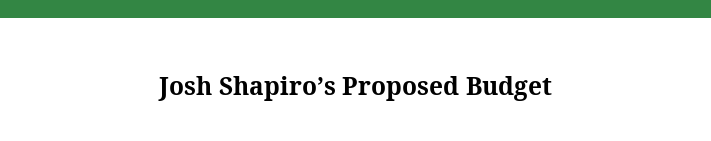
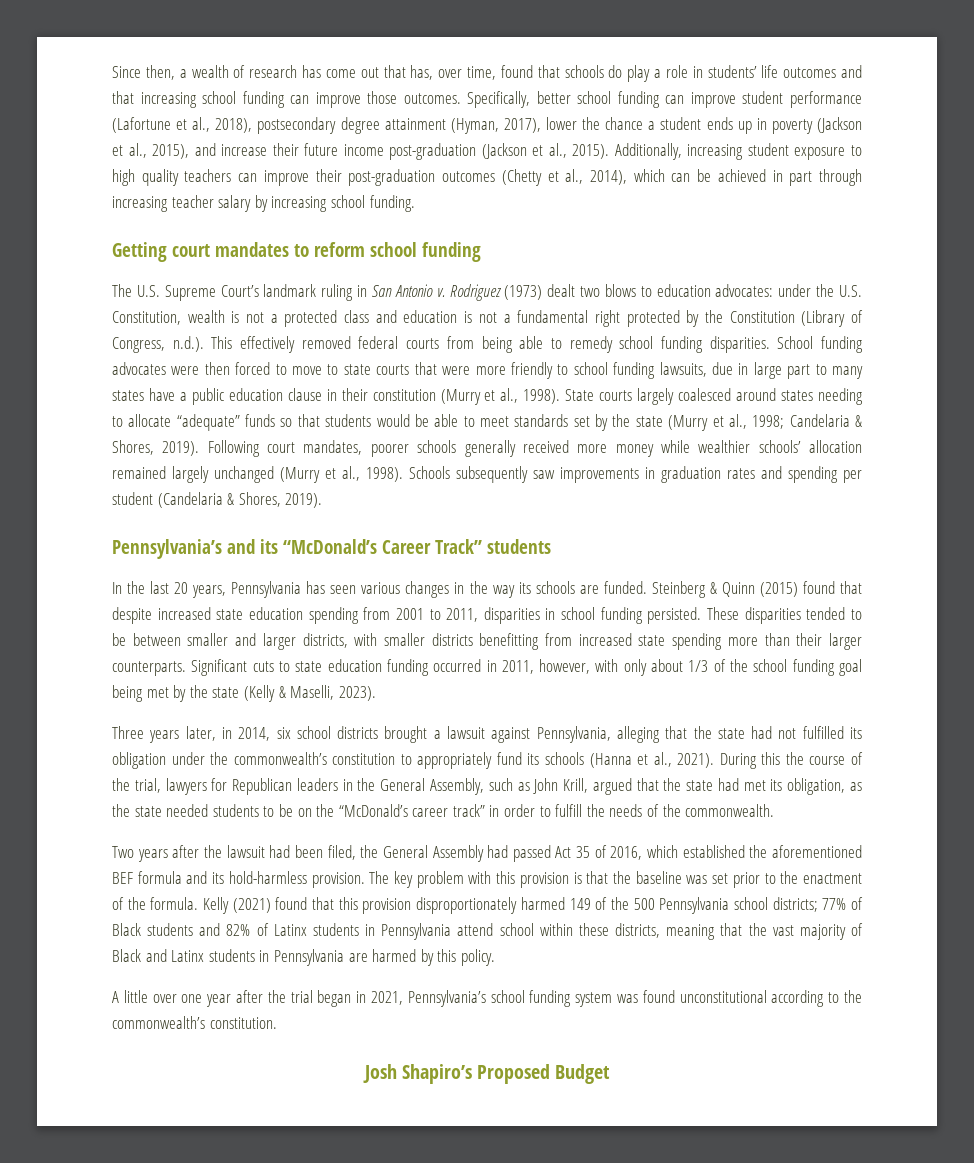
+ Since then, a wealth of research has come out that has, over time, found that schools do play a role in students’ life outcomes and that increasing school funding can improve those outcomes. Specifically, better school funding can improve student performance (Lafortune et al., 2018), postsecondary degree attainment (Hyman, 2017), lower the chance a student ends up in poverty (Jackson et al., 2015), and increase their future income post-graduation (Jackson et al., 2015). Additionally, increasing student exposure to high quality teachers can improve their post-graduation outcomes (Chetty et al., 2014), which can be achieved in part through increasing teacher salary by increasing school funding.
+ Getting court mandates to reform school funding
+ The U.S. Supreme Court’s landmark ruling in San Antonio v. Rodriguez (1973) dealt two blows to education advocates: under the U.S. Constitution, wealth is not a protected class and education is not a fundamental right protected by the Constitution (Library of Congress, n.d.). This effectively removed federal courts from being able to remedy school funding disparities. School funding advocates were then forced to move to state courts that were more friendly to school funding lawsuits, due in large part to many states have a public education clause in their constitution (Murry et al., 1998). State courts largely coalesced around states needing to allocate “adequate” funds so that students would be able to meet standards set by the state (Murry et al., 1998; Candelaria & Shores, 2019). Following court mandates, poorer schools generally received more money while wealthier schools’ allocation remained largely unchanged (Murry et al., 1998). Schools subsequently saw improvements in graduation rates and spending per student (Candelaria & Shores, 2019).
+ Pennsylvania’s and its “McDonald’s Career Track” students
+ In the last 20 years, Pennsylvania has seen various changes in the way its schools are funded. Steinberg & Quinn (2015) found that despite increased state education spending from 2001 to 2011, disparities in school funding persisted. These disparities tended to be between smaller and larger districts, with smaller districts benefitting from increased state spending more than their larger counterparts. Significant cuts to state education funding occurred in 2011, however, with only about 1/3 of the school funding goal being met by the state (Kelly & Maselli, 2023).
+ Three years later, in 2014, six school districts brought a lawsuit against Pennsylvania, alleging that the state had not fulfilled its obligation under the commonwealth’s constitution to appropriately fund its schools (Hanna et al., 2021). During this the course of the trial, lawyers for Republican leaders in the General Assembly, such as John Krill, argued that the state had met its obligation, as the state needed students to be on the “McDonald’s career track” in order to fulfill the needs of the commonwealth.
+ Two years after the lawsuit had been filed, the General Assembly had passed Act 35 of 2016, which established the aforementioned BEF formula and its hold-harmless provision. The key problem with this provision is that the baseline was set prior to the enactment of the formula. Kelly (2021) found that this provision disproportionately harmed 149 of the 500 Pennsylvania school districts; 77% of Black students and 82% of Latinx students in Pennsylvania attend school within these districts, meaning that the vast majority of Black and Latinx students in Pennsylvania are harmed by this policy.
+ A little over one year after the trial began in 2021, Pennsylvania’s school funding system was found unconstitutional according to the commonwealth’s constitution.

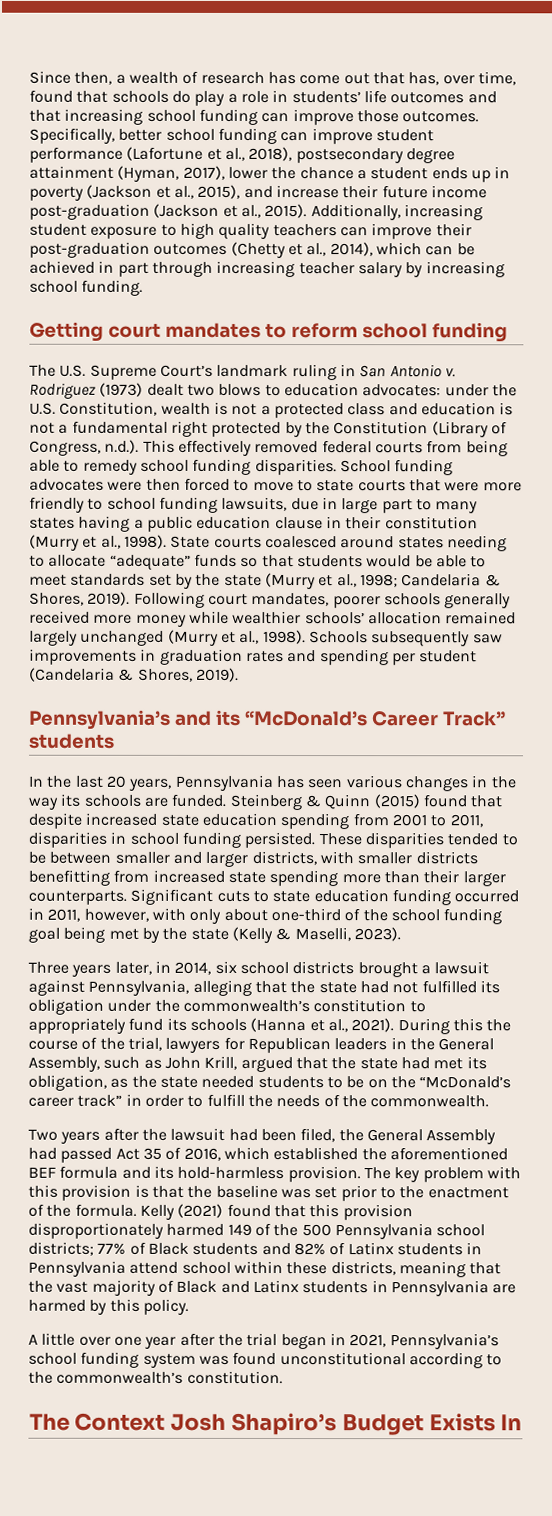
- School funding advocates were then forced to move to state courts that were more friendly to school funding lawsuits, due in large part to many states have a public education clause in their constitution (Murry et al., 1998).
+ School funding advocates were then forced to move to state courts that were more friendly to school funding lawsuits, due in large part to many states having a public education clause in their constitution (Murry et al., 1998).
- State courts largely coalesced around states needing to allocate “adequate” funds so that students would be able to meet standards set by the state (Murry et al., 1998; Candelaria & Shores, 2019).
+ State courts coalesced around states needing to allocate “adequate” funds so that students would be able to meet standards set by the state (Murry et al., 1998; Candelaria & Shores, 2019).
- Significant cuts to state education funding occurred in 2011, however, with only about 1/3 of the school funding goal being met by the state (Kelly & Maselli, 2023).
+ Significant cuts to state education funding occurred in 2011, however, with only about one-third of the school funding goal being met by the state (Kelly & Maselli, 2023).
- Josh Shapiro’s Proposed Budget
+ The Context Josh Shapiro’s Budget Exists In

